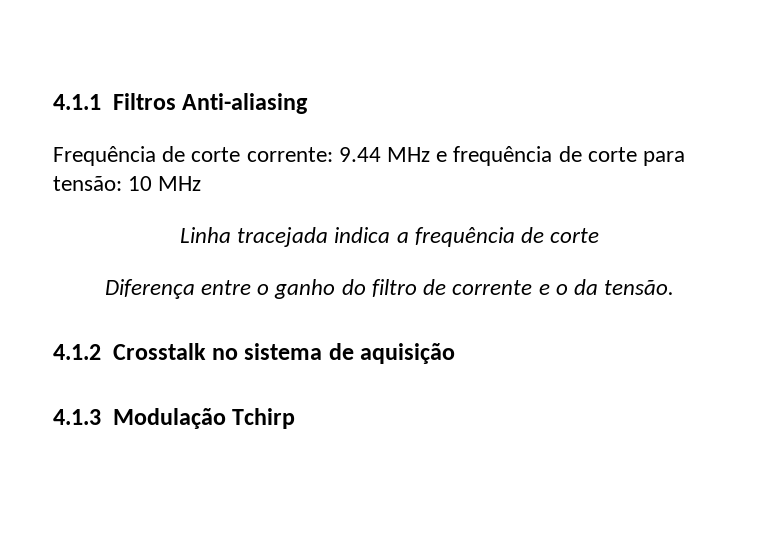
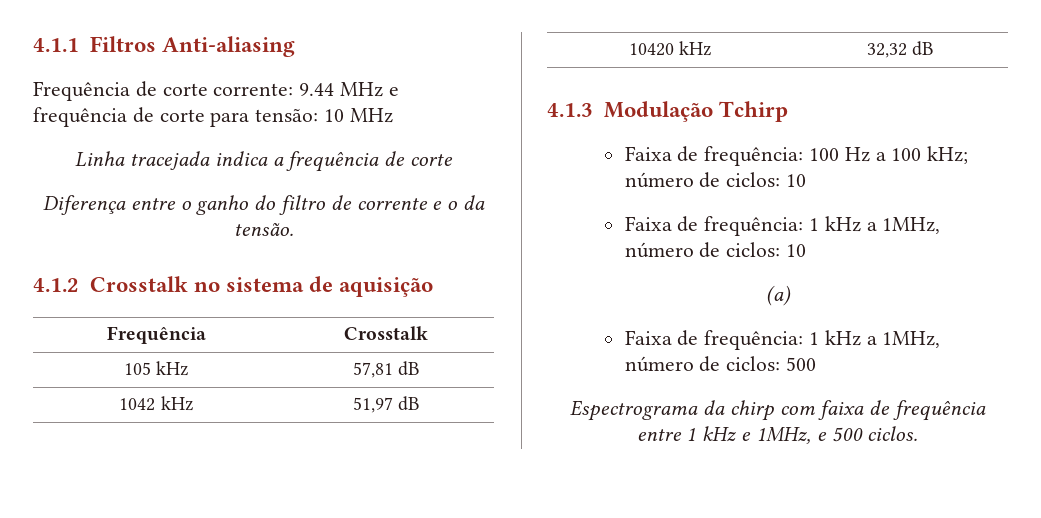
+ Frequência | Crosstalk
+ 105 kHz | 57,81 dB
+ 1042 kHz | 51,97 dB
+ 10420 kHz | 32,32 dB
  4.1.3 Modulação Tchirp
+ Faixa de frequência: 100 Hz a 100 kHz; número de ciclos: 10
+ Faixa de frequência: 1 kHz a 1MHz, número de ciclos: 10
+ (a)
+ Faixa de frequência: 1 kHz a 1MHz, número de ciclos: 500
+ Espectrograma da chirp com faixa de frequência entre 1 kHz e 1MHz, e 500 ciclos.

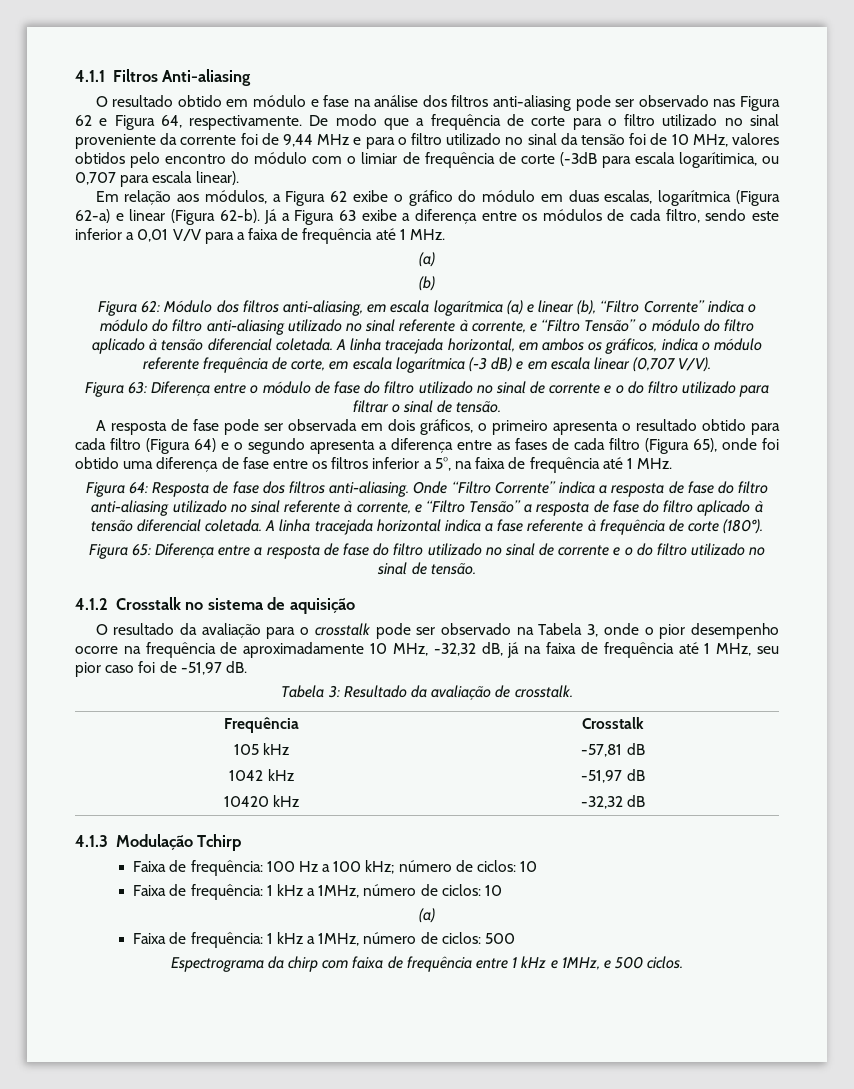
- Frequência de corte corrente: 9.44 MHz e frequência de corte para tensão: 10 MHz
- Linha tracejada indica a frequência de corte
- Diferença entre o ganho do filtro de corrente e o da tensão.
+ O resultado obtido em módulo e fase na análise dos filtros anti-aliasing pode ser observado nas Figura 62 e Figura 64, respectivamente. De modo que a frequência de corte para o filtro utilizado no sinal proveniente da corrente foi de 9,44 MHz e para o filtro utilizado no sinal da tensão foi de 10 MHz, valores obtidos pelo encontro do módulo com o limiar de frequência de corte (-3dB para escala logarítimica, ou 0,707 para escala linear).
+ Em relação aos módulos, a Figura 62 exibe o gráfico do módulo em duas escalas, logarítmica (Figura 62-a) e linear (Figura 62-b). Já a Figura 63 exibe a diferença entre os módulos de cada filtro, sendo este inferior a 0,01 V/V para a faixa de frequência até 1 MHz.
+ (a)
+ (b)
+ Figura 62: Módulo dos filtros anti-aliasing, em escala logarítmica (a) e linear (b), “Filtro Corrente” indica o módulo do filtro anti-aliasing utilizado no sinal referente à corrente, e “Filtro Tensão” o módulo do filtro aplicado à tensão diferencial coletada. A linha tracejada horizontal, em ambos os gráficos, indica o módulo referente frequência de corte, em escala logarítmica (-3 dB) e em escala linear (0,707 V/V).
+ Figura 63: Diferença entre o módulo de fase do filtro utilizado no sinal de corrente e o do filtro utilizado para filtrar o sinal de tensão.
+ A resposta de fase pode ser observada em dois gráficos, o primeiro apresenta o resultado obtido para cada filtro (Figura 64) e o segundo apresenta a diferença entre as fases de cada filtro (Figura 65), onde foi obtido uma diferença de fase entre os filtros inferior a 5°, na faixa de frequência até 1 MHz.
+ Figura 64: Resposta de fase dos filtros anti-aliasing. Onde “Filtro Corrente” indica a resposta de fase do filtro anti-aliasing utilizado no sinal referente à corrente, e “Filtro Tensão” a resposta de fase do filtro aplicado à tensão diferencial coletada. A linha tracejada horizontal indica a fase referente à frequência de corte (180º).
+ Figura 65: Diferença entre a resposta de fase do filtro utilizado no sinal de corrente e o do filtro utilizado no sinal de tensão.
+ O resultado da avaliação para o crosstalk pode ser observado na Tabela 3, onde o pior desempenho ocorre na frequência de aproximadamente 10 MHz, -32,32 dB, já na faixa de frequência até 1 MHz, seu pior caso foi de -51,97 dB.
+ Tabela 3: Resultado da avaliação de crosstalk.
- 105 kHz | 57,81 dB
+ 105 kHz | -57,81 dB
- 1042 kHz | 51,97 dB
+ 1042 kHz | -51,97 dB
- 10420 kHz | 32,32 dB
+ 10420 kHz | -32,32 dB

